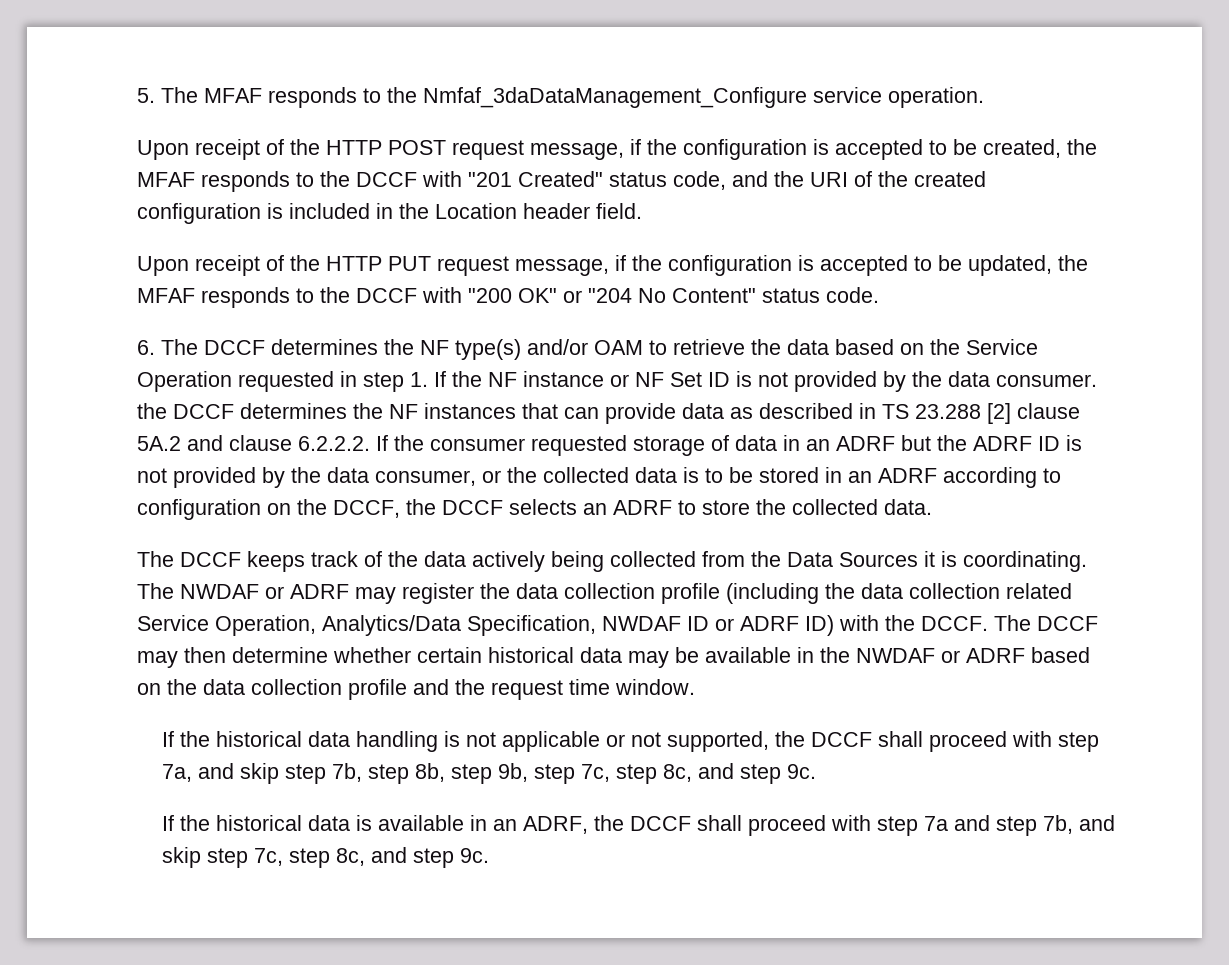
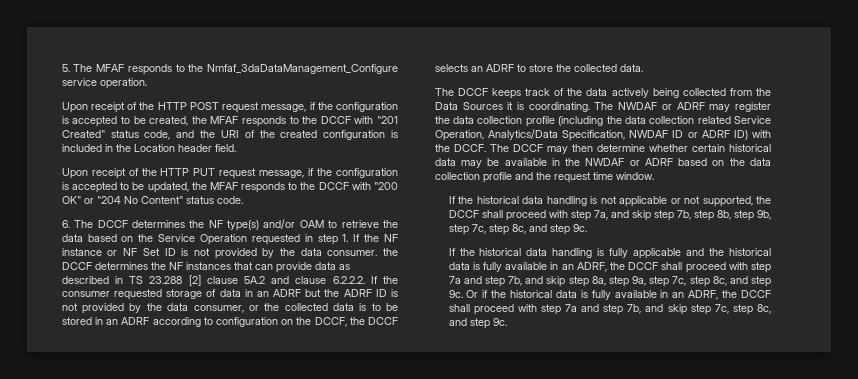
- If the historical data is available in an ADRF, the DCCF shall proceed with step 7a and step 7b, and skip step 7c, step 8c, and step 9c.
+ If the historical data handling is fully applicable and the historical data is fully available in an ADRF, the DCCF shall proceed with step 7a and step 7b, and skip step 8a, step 9a, step 7c, step 8c, and step 9c. Or if the historical data is fully available in an ADRF, the DCCF shall proceed with step 7a and step 7b, and skip step 7c, step 8c, and step 9c.

